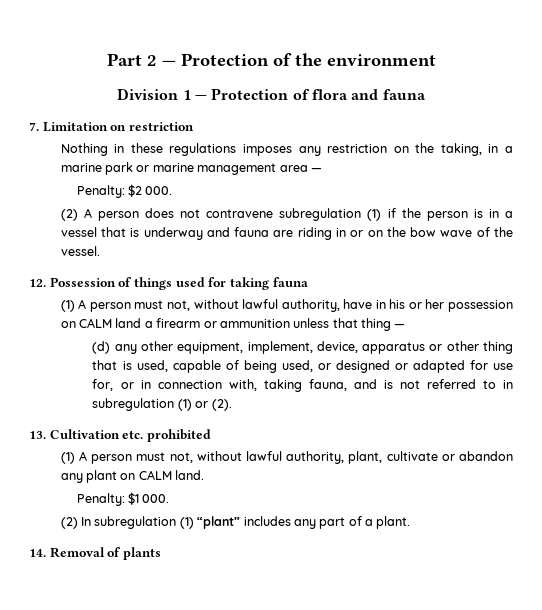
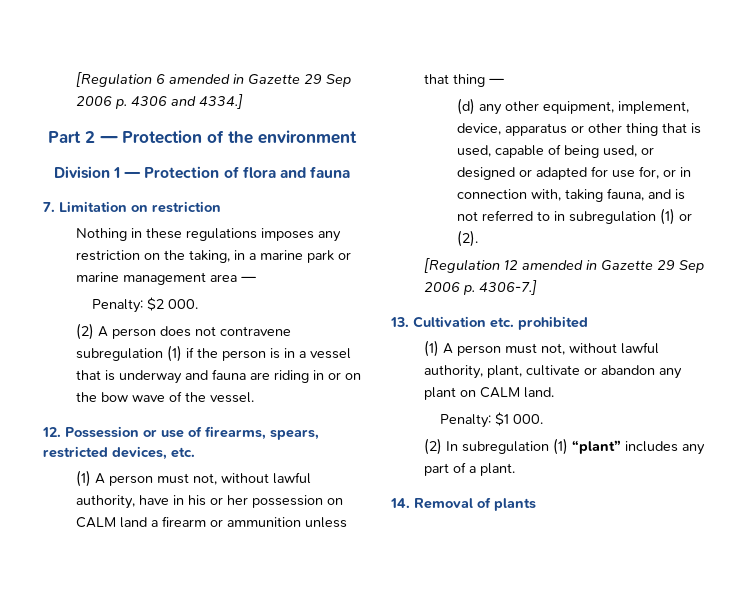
+ [Regulation 6 amended in Gazette 29 Sep 2006 p. 4306 and 4334.]
- 12. Possession of things used for taking fauna
+ 12. Possession or use of firearms, spears, restricted devices, etc.
+ [Regulation 12 amended in Gazette 29 Sep 2006 p. 4306-7.]

